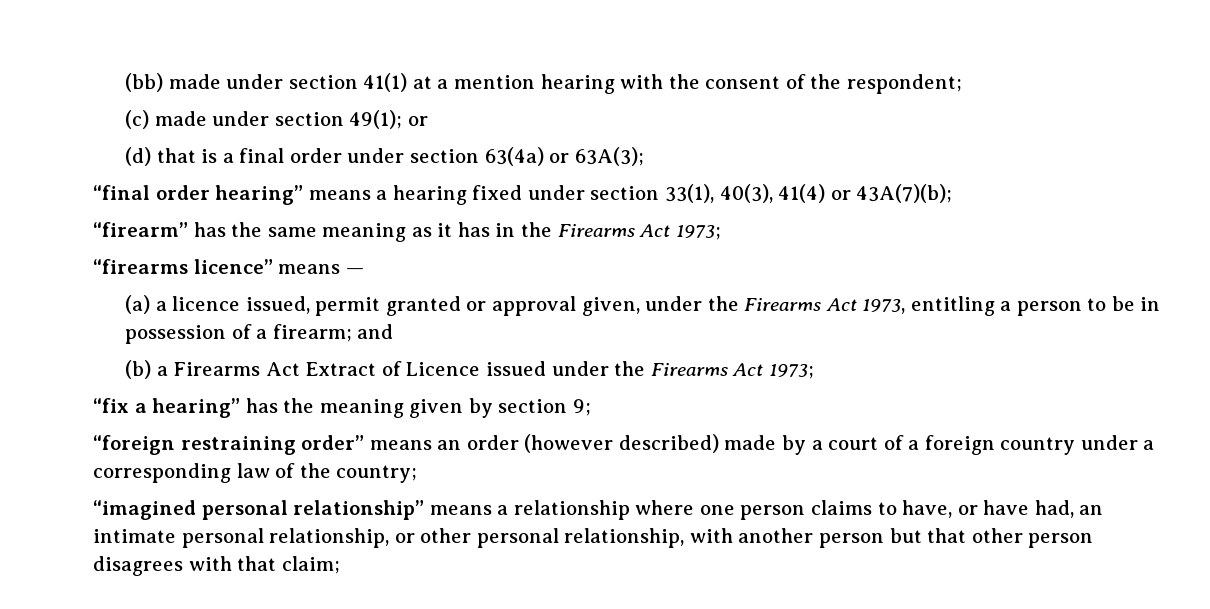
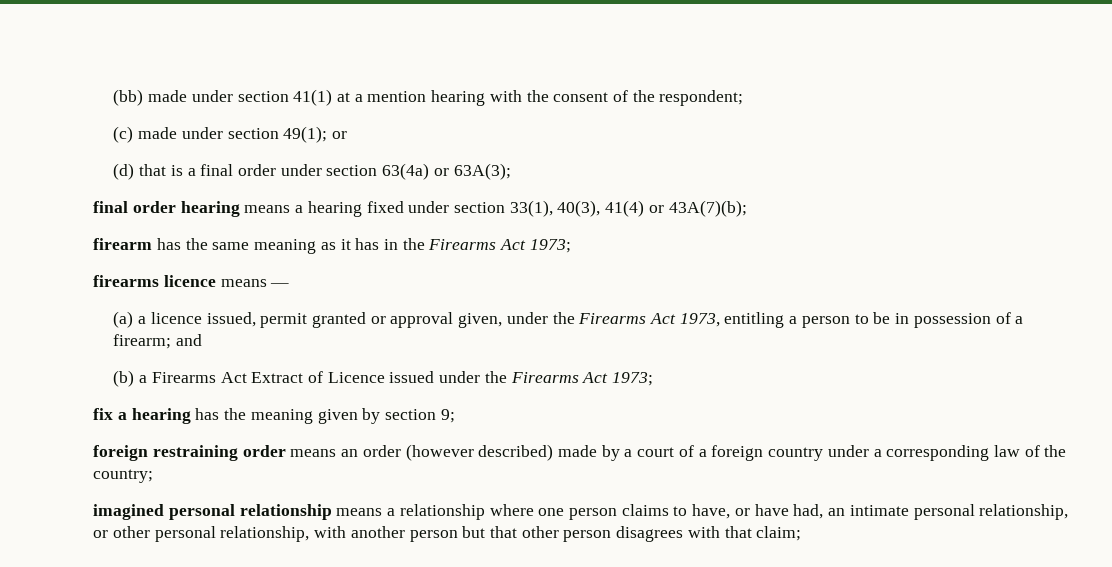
- “final order hearing” means a hearing fixed under section 33(1), 40(3), 41(4) or 43A(7)(b);
+ final order hearing means a hearing fixed under section 33(1), 40(3), 41(4) or 43A(7)(b);
- “firearm” has the same meaning as it has in the Firearms Act 1973;
+ firearm has the same meaning as it has in the Firearms Act 1973;
- “firearms licence” means —
+ firearms licence means —
- “fix a hearing” has the meaning given by section 9;
+ fix a hearing has the meaning given by section 9;
- “foreign restraining order” means an order (however described) made by a court of a foreign country under a corresponding law of the country;
+ foreign restraining order means an order (however described) made by a court of a foreign country under a corresponding law of the country;
- “imagined personal relationship” means a relationship where one person claims to have, or have had, an intimate personal relationship, or other personal relationship, with another person but that other person disagrees with that claim;
+ imagined personal relationship means a relationship where one person claims to have, or have had, an intimate personal relationship, or other personal relationship, with another person but that other person disagrees with that claim;

